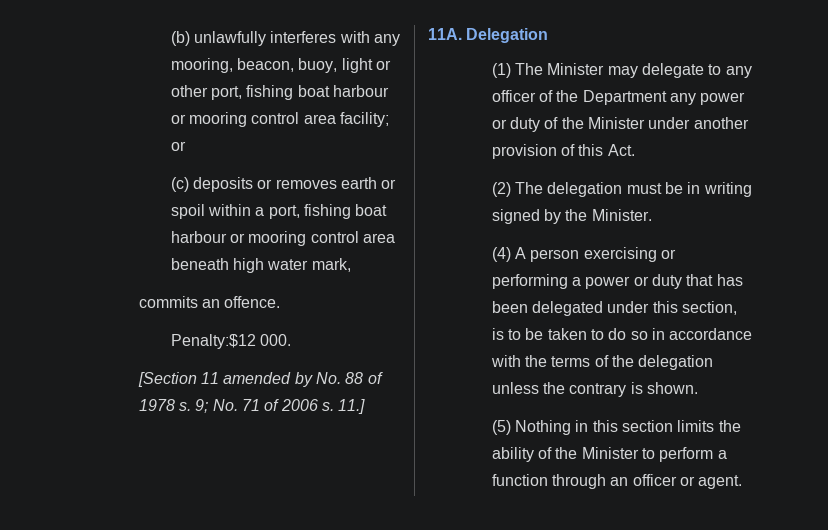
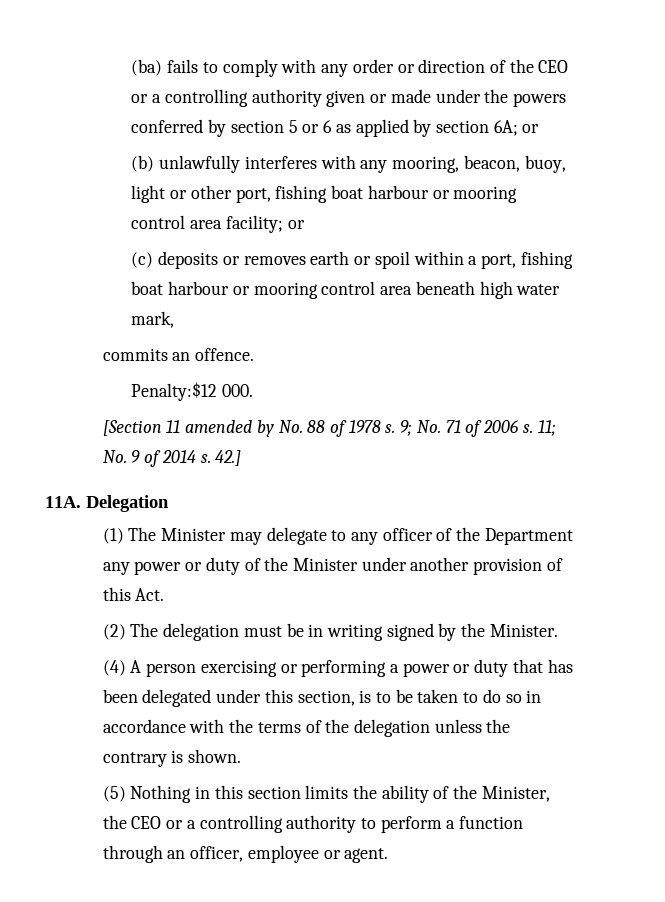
+ (ba) fails to comply with any order or direction of the CEO or a controlling authority given or made under the powers conferred by section 5 or 6 as applied by section 6A; or
- 11.]
+ 11; No. 9 of 2014 s. 42.]
- (5) Nothing in this section limits the ability of the Minister to perform a function through an officer or agent.
+ (5) Nothing in this section limits the ability of the Minister, the CEO or a controlling authority to perform a function through an officer, employee or agent.

